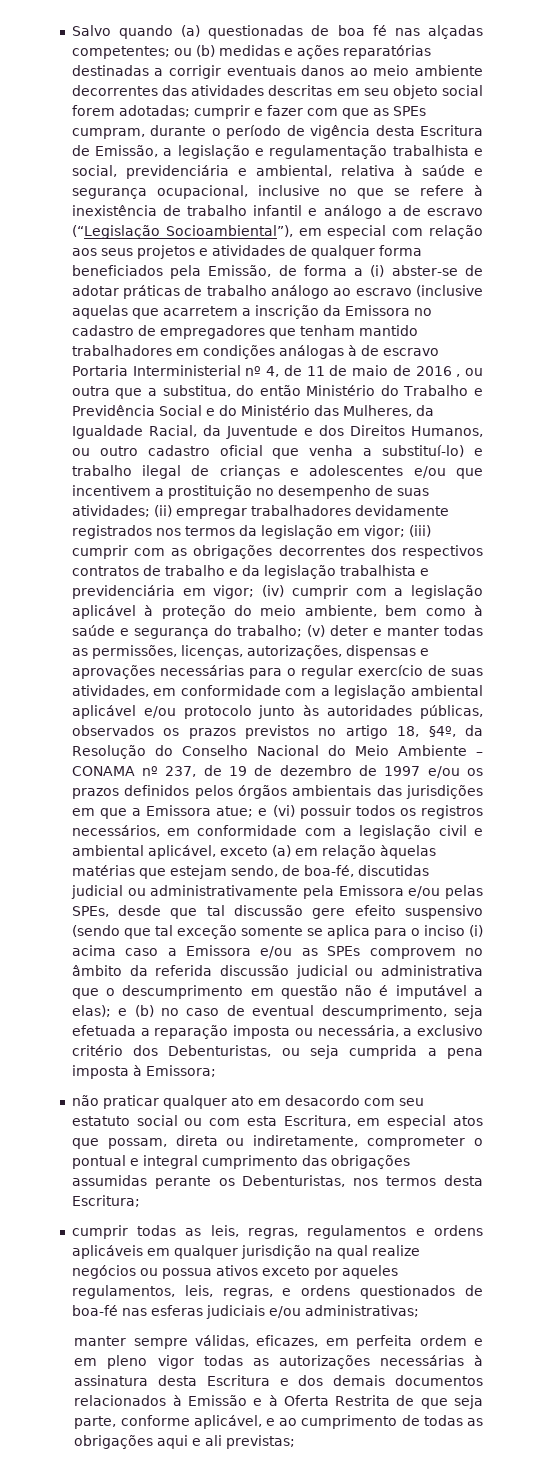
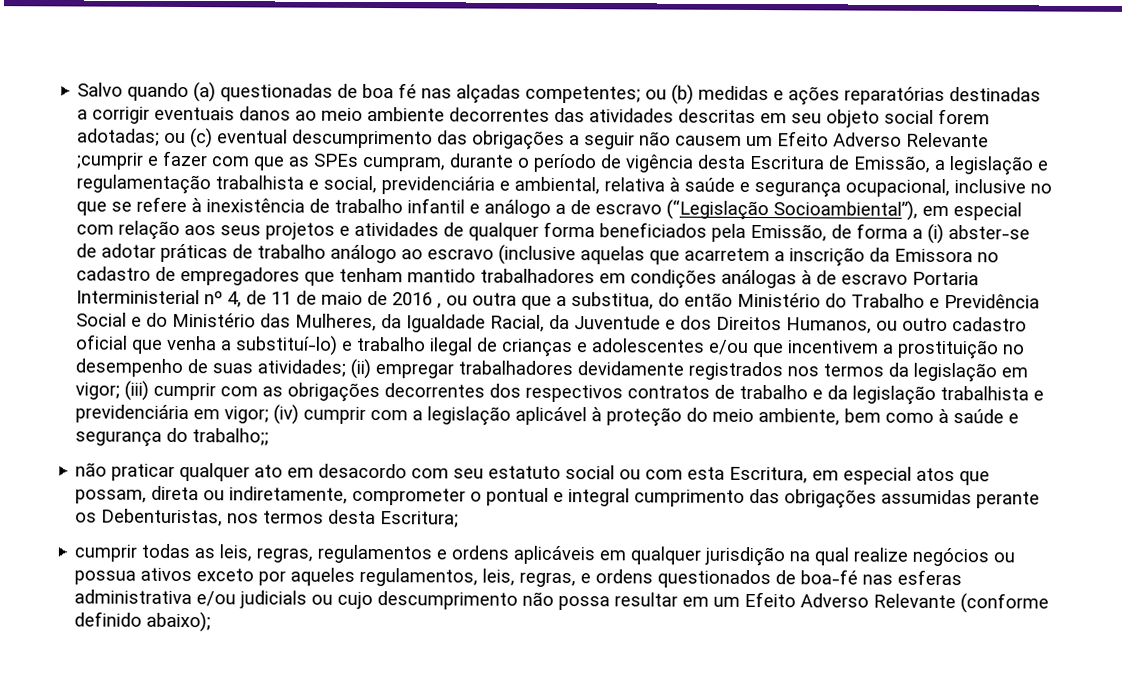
- cumprir e fazer com que as SPEs cumpram, durante o período de vigência desta Escritura de Emissão, a legislação e regulamentação trabalhista e social, previdenciária e ambiental, relativa à saúde e segurança ocupacional, inclusive no que se refere à inexistência de trabalho infantil e análogo a de escravo (“Legislação Socioambiental”), em especial com relação aos seus projetos e atividades de qualquer forma beneficiados pela Emissão, de forma a (i) abster-se de adotar práticas de trabalho análogo ao escravo (inclusive aquelas que acarretem a inscrição da Emissora no cadastro de empregadores que tenham mantido trabalhadores em condições análogas à de escravo Portaria Interministerial nº 4, de 11 de maio de 2016 , ou outra que a substitua, do então Ministério do Trabalho e Previdência Social e do Ministério das Mulheres, da Igualdade Racial, da Juventude e dos Direitos Humanos, ou outro cadastro oficial que venha a substituí-lo) e trabalho ilegal de crianças e adolescentes e/ou que incentivem a prostituição no desempenho de suas atividades;
+ ou (c) eventual descumprimento das obrigações a seguir não causem um Efeito Adverso Relevante ;cumprir e fazer com que as SPEs cumpram, durante o período de vigência desta Escritura de Emissão, a legislação e regulamentação trabalhista e social, previdenciária e ambiental, relativa à saúde e segurança ocupacional, inclusive no que se refere à inexistência de trabalho infantil e análogo a de escravo (“Legislação Socioambiental”), em especial com relação aos seus projetos e atividades de qualquer forma beneficiados pela Emissão, de forma a (i) abster-se de adotar práticas de trabalho análogo ao escravo (inclusive aquelas que acarretem a inscrição da Emissora no cadastro de empregadores que tenham mantido trabalhadores em condições análogas à de escravo Portaria Interministerial nº 4, de 11 de maio de 2016 , ou outra que a substitua, do então Ministério do Trabalho e Previdência Social e do Ministério das Mulheres, da Igualdade Racial, da Juventude e dos Direitos Humanos, ou outro cadastro oficial que venha a substituí-lo) e trabalho ilegal de crianças e adolescentes e/ou que incentivem a prostituição no desempenho de suas atividades;
- (iv) cumprir com a legislação aplicável à proteção do meio ambiente, bem como à saúde e segurança do trabalho; (v) deter e manter todas as permissões, licenças, autorizações, dispensas e aprovações necessárias para o regular exercício de suas atividades, em conformidade com a legislação ambiental aplicável e/ou protocolo junto às autoridades públicas, observados os prazos previstos no artigo 18, §4º, da Resolução do Conselho Nacional do Meio Ambiente – CONAMA nº 237, de 19 de dezembro de 1997 e/ou os prazos definidos pelos órgãos ambientais das jurisdições em que a Emissora atue; e (vi) possuir todos os registros necessários, em conformidade com a legislação civil e ambiental aplicável, exceto (a) em relação àquelas matérias que estejam sendo, de boa-fé, discutidas judicial ou administrativamente pela Emissora e/ou pelas SPEs, desde que tal discussão gere efeito suspensivo (sendo que tal exceção somente se aplica para o inciso (i) acima caso a Emissora e/ou as SPEs comprovem no âmbito da referida discussão judicial ou administrativa que o descumprimento em questão não é imputável a elas); e (b) no caso de eventual descumprimento, seja efetuada a reparação imposta ou necessária, a exclusivo critério dos Debenturistas, ou seja cumprida a pena imposta à Emissora;
+ (iv) cumprir com a legislação aplicável à proteção do meio ambiente, bem como à saúde e segurança do trabalho;;
- cumprir todas as leis, regras, regulamentos e ordens aplicáveis em qualquer jurisdição na qual realize negócios ou possua ativos exceto por aqueles regulamentos, leis, regras, e ordens questionados de boa-fé nas esferas judiciais e/ou administrativas;
- manter sempre válidas, eficazes, em perfeita ordem e em pleno vigor todas as autorizações necessárias à assinatura desta Escritura e dos demais documentos relacionados à Emissão e à Oferta Restrita de que seja parte, conforme aplicável, e ao cumprimento de todas as obrigações aqui e ali previstas;
+ cumprir todas as leis, regras, regulamentos e ordens aplicáveis em qualquer jurisdição na qual realize negócios ou possua ativos exceto por aqueles regulamentos, leis, regras, e ordens questionados de boa-fé nas esferas administrativa e/ou judicials ou cujo descumprimento não possa resultar em um Efeito Adverso Relevante (conforme definido abaixo);

